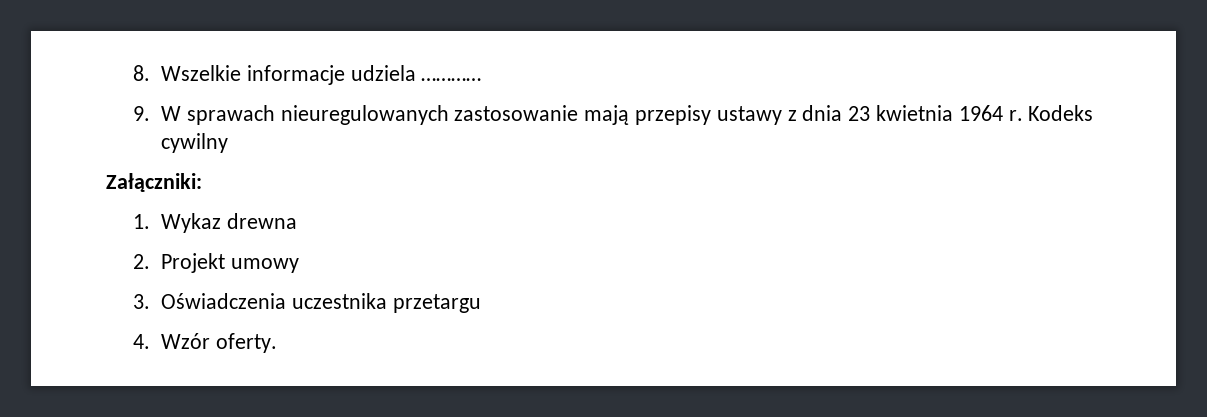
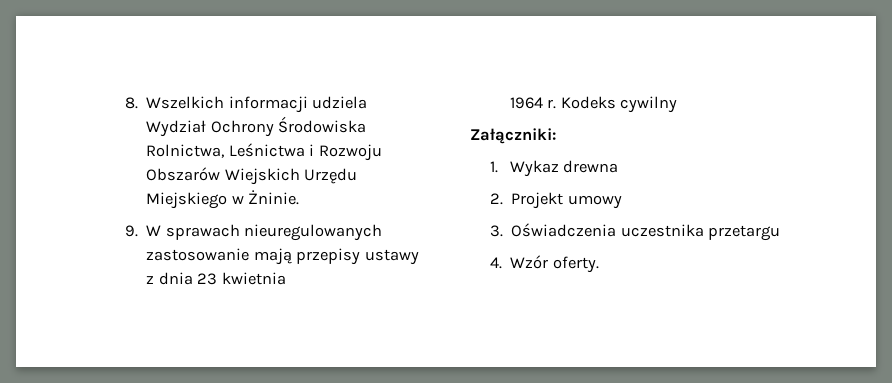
- 8. Wszelkie informacje udziela …………
+ 8. Wszelkich informacji udziela Wydział Ochrony Środowiska Rolnictwa, Leśnictwa i Rozwoju Obszarów Wiejskich Urzędu Miejskiego w Żninie.
- 9. W sprawach nieuregulowanych zastosowanie mają przepisy ustawy z dnia 23 kwietnia 1964 r.
+ 9. W sprawach nieuregulowanych zastosowanie mają przepisy ustawy z dnia 23 kwietnia
+ 1964 r.

